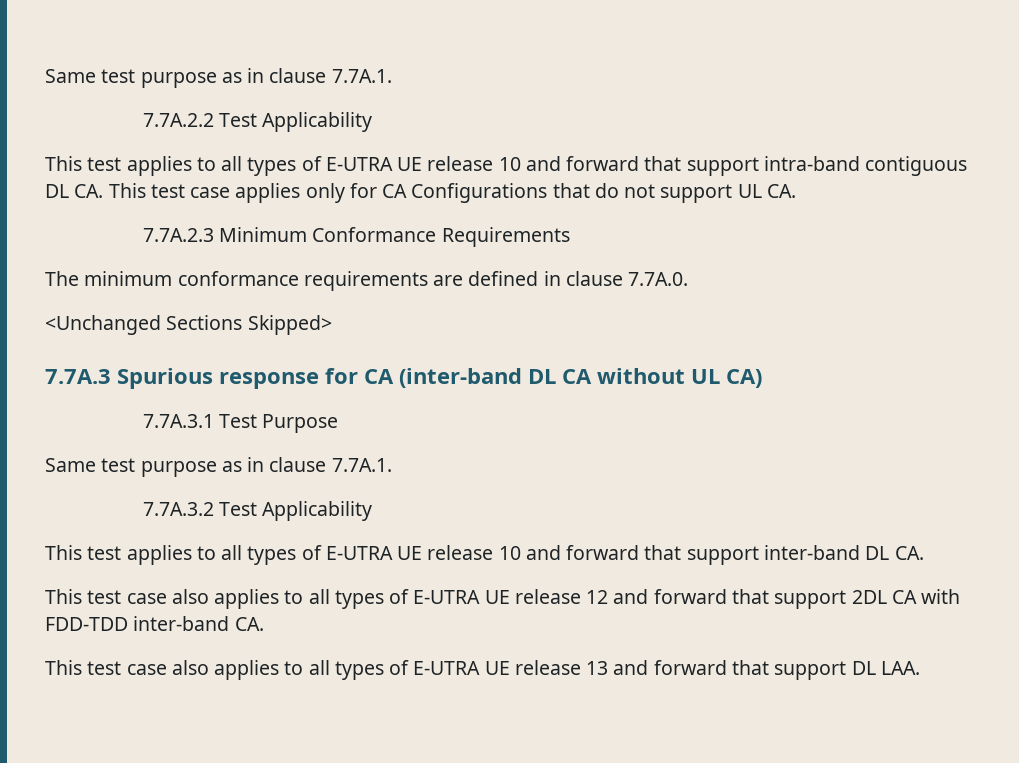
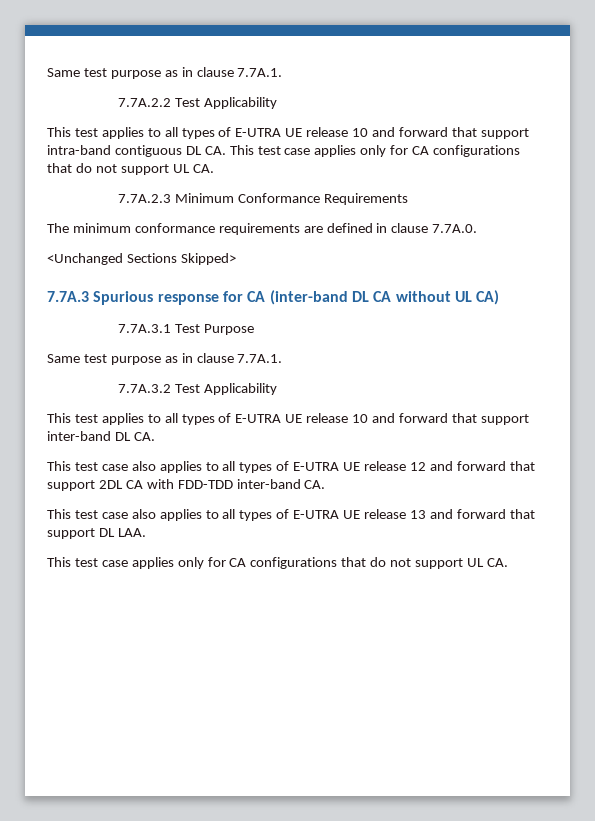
- This test applies to all types of E-UTRA UE release 10 and forward that support intra-band contiguous DL CA. This test case applies only for CA Configurations that do not support UL CA.
+ This test applies to all types of E-UTRA UE release 10 and forward that support intra-band contiguous DL CA. This test case applies only for CA configurations that do not support UL CA.
  This test case also applies to all types of E-UTRA UE release 13 and forward that support DL LAA.
+ This test case applies only for CA configurations that do not support UL CA.

